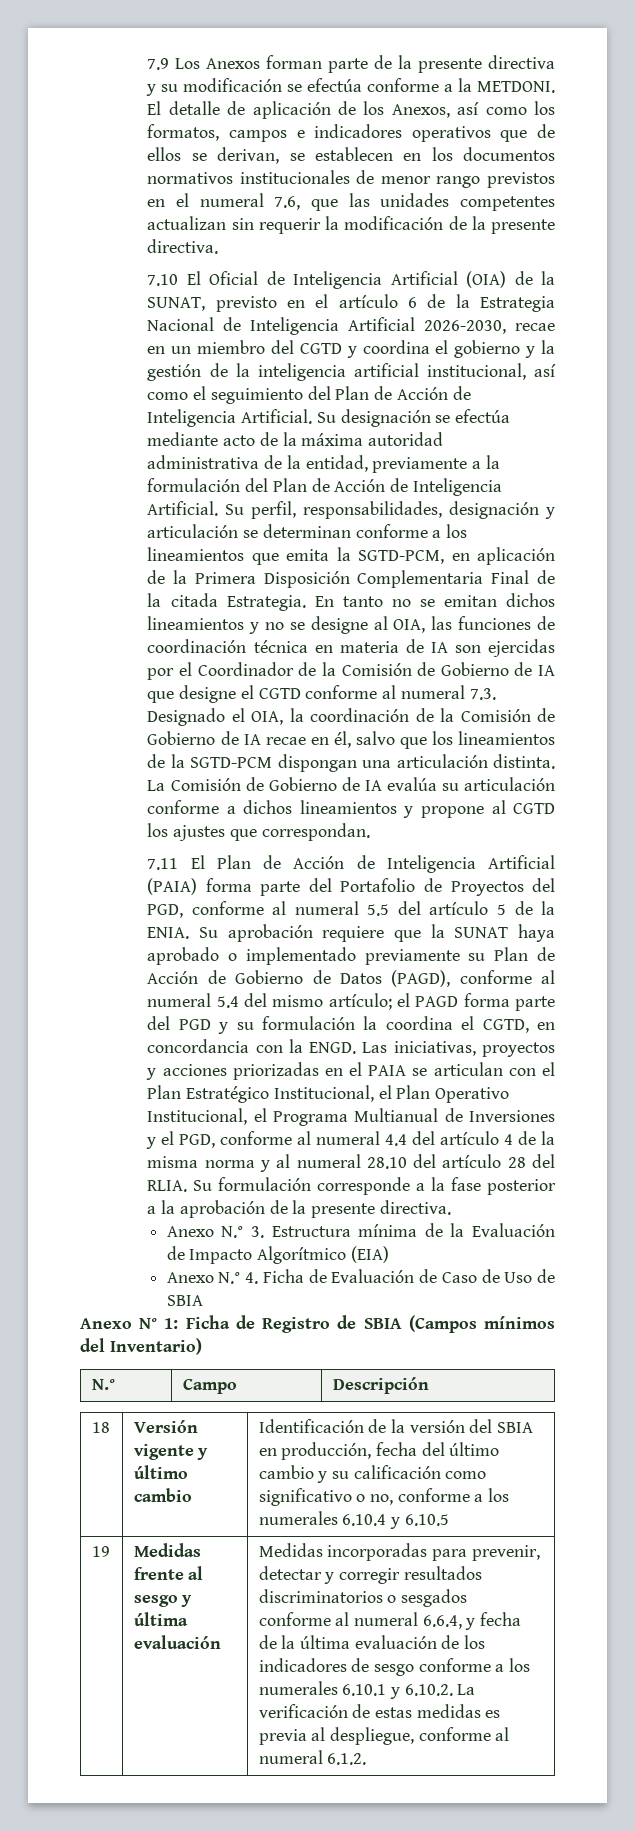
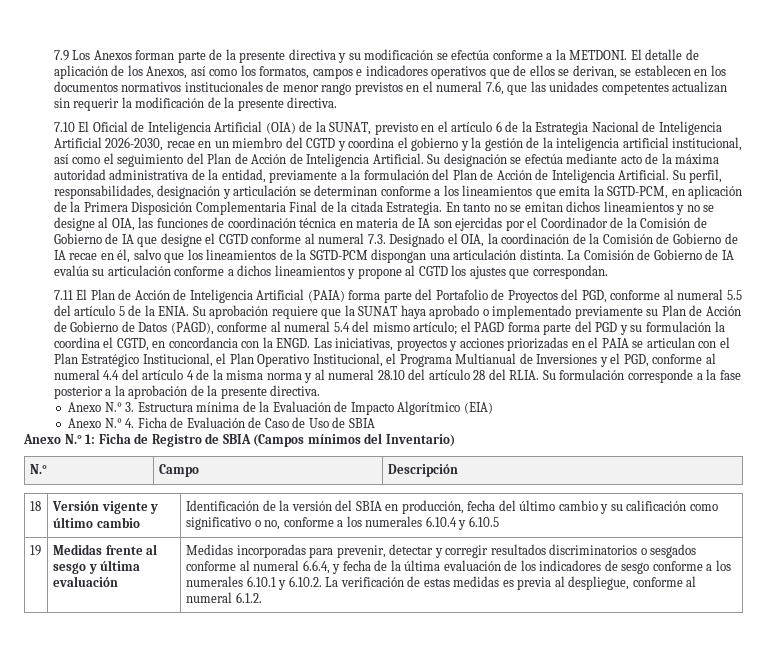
- Anexo N° 1: Ficha de Registro de SBIA (Campos mínimos del Inventario)
+ Anexo N.° 1: Ficha de Registro de SBIA (Campos mínimos del Inventario)

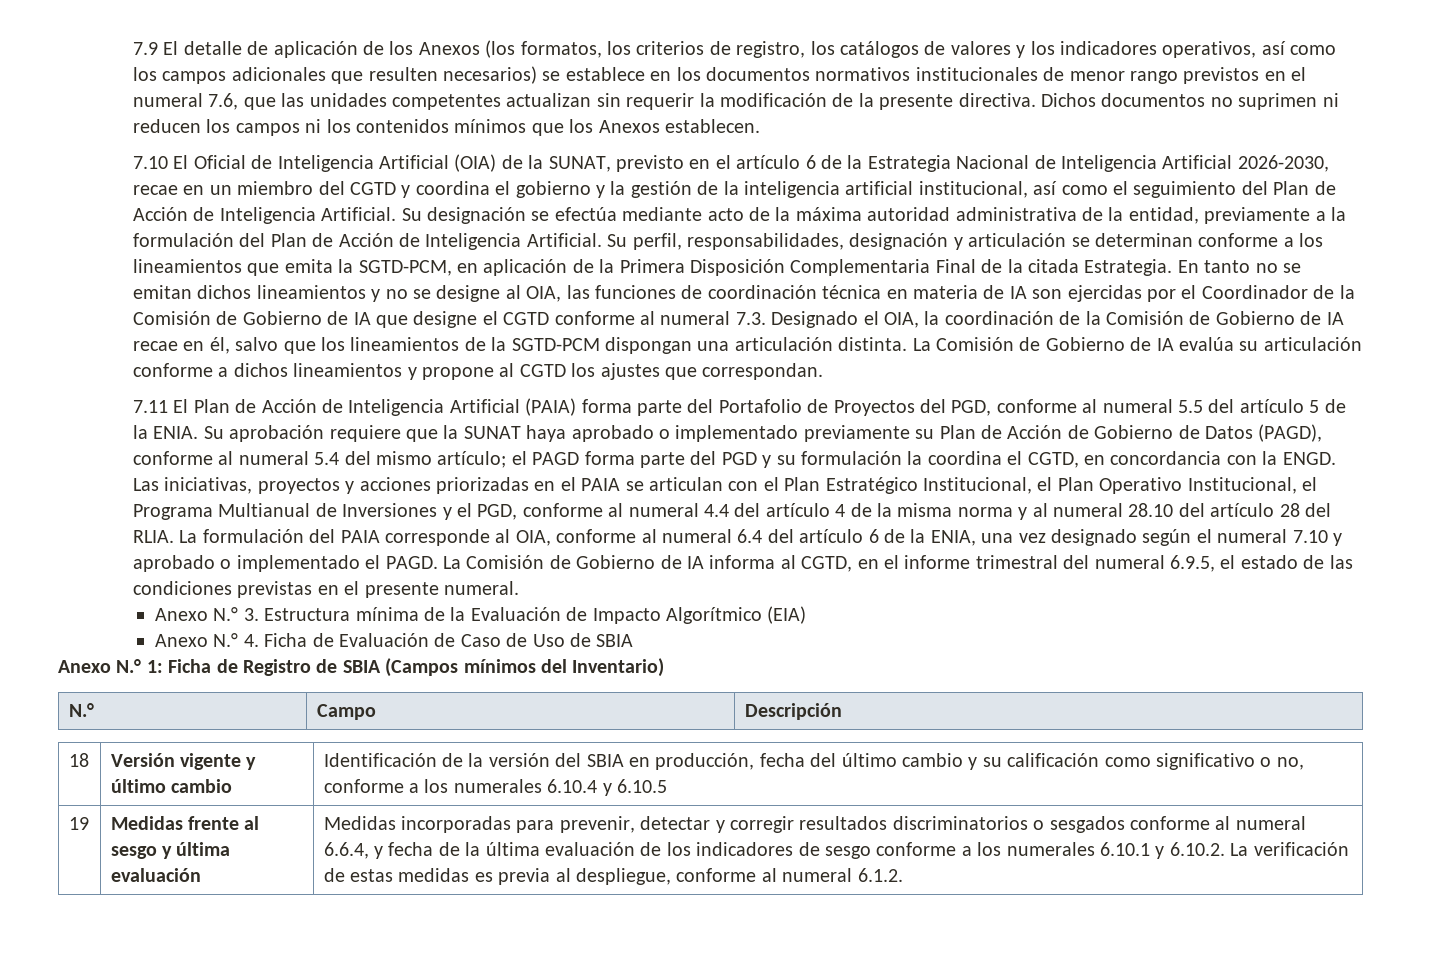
- 7.9 Los Anexos forman parte de la presente directiva y su modificación se efectúa conforme a la METDONI. El detalle de aplicación de los Anexos, así como los formatos, campos e indicadores operativos que de ellos se derivan, se establecen en los documentos normativos institucionales de menor rango previstos en el numeral 7.6, que las unidades competentes actualizan sin requerir la modificación de la presente directiva.
+ 7.9 El detalle de aplicación de los Anexos (los formatos, los criterios de registro, los catálogos de valores y los indicadores operativos, así como los campos adicionales que resulten necesarios) se establece en los documentos normativos institucionales de menor rango previstos en el numeral 7.6, que las unidades competentes actualizan sin requerir la modificación de la presente directiva. Dichos documentos no suprimen ni reducen los campos ni los contenidos mínimos que los Anexos establecen.
- Su formulación corresponde a la fase posterior a la aprobación de la presente directiva.
+ La formulación del PAIA corresponde al OIA, conforme al numeral 6.4 del artículo 6 de la ENIA, una vez designado según el numeral 7.10 y aprobado o implementado el PAGD. La Comisión de Gobierno de IA informa al CGTD, en el informe trimestral del numeral 6.9.5, el estado de las condiciones previstas en el presente numeral.

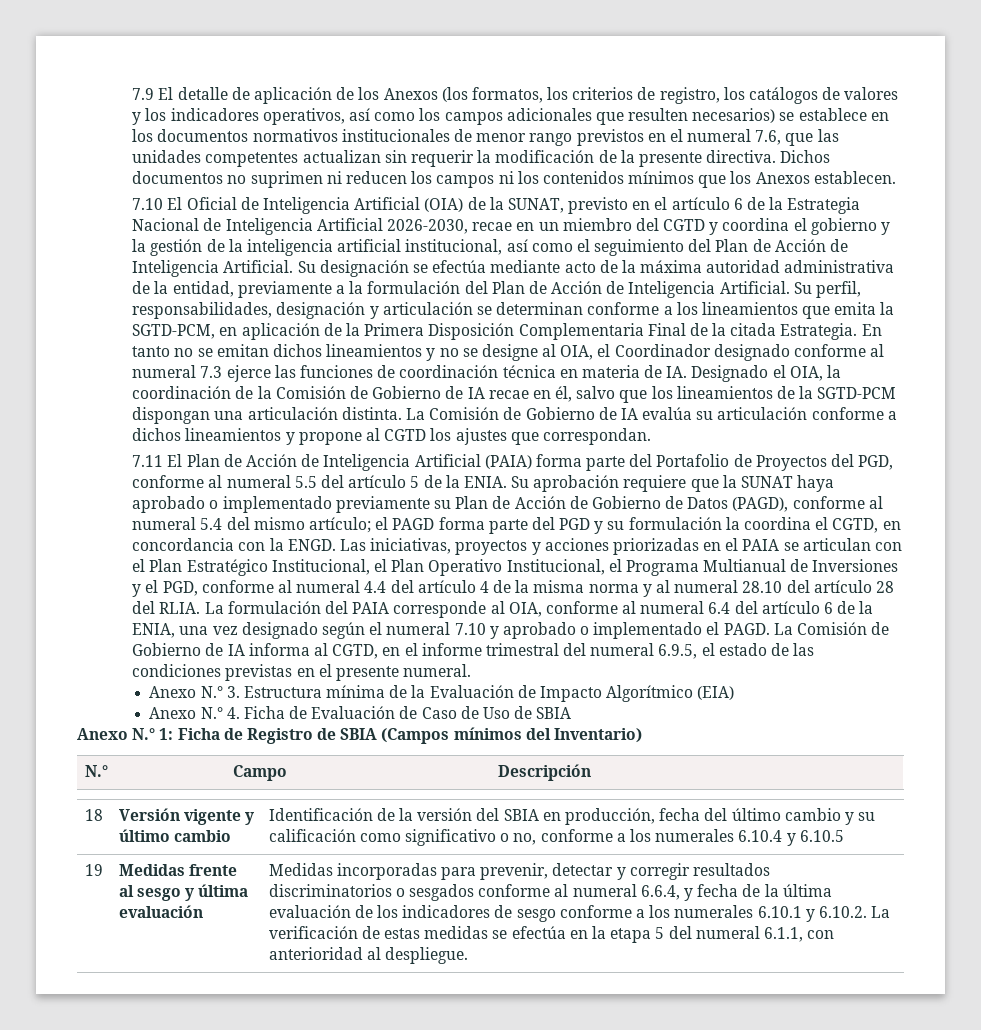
- En tanto no se emitan dichos lineamientos y no se designe al OIA, las funciones de coordinación técnica en materia de IA son ejercidas por el Coordinador de la Comisión de Gobierno de IA que designe el CGTD conforme al numeral 7.3. Designado el OIA, la coordinación de la Comisión de Gobierno de IA recae en él, salvo que los lineamientos de la SGTD-PCM dispongan una articulación distinta.
+ En tanto no se emitan dichos lineamientos y no se designe al OIA, el Coordinador designado conforme al numeral 7.3 ejerce las funciones de coordinación técnica en materia de IA. Designado el OIA, la coordinación de la Comisión de Gobierno de IA recae en él, salvo que los lineamientos de la SGTD-PCM dispongan una articulación distinta.
- Medidas incorporadas para prevenir, detectar y corregir resultados discriminatorios o sesgados conforme al numeral 6.6.4, y fecha de la última evaluación de los indicadores de sesgo conforme a los numerales 6.10.1 y 6.10.2. La verificación de estas medidas es previa al despliegue, conforme al numeral 6.1.2.
+ Medidas incorporadas para prevenir, detectar y corregir resultados discriminatorios o sesgados conforme al numeral 6.6.4, y fecha de la última evaluación de los indicadores de sesgo conforme a los numerales 6.10.1 y 6.10.2. La verificación de estas medidas se efectúa en la etapa 5 del numeral 6.1.1, con anterioridad al despliegue.

